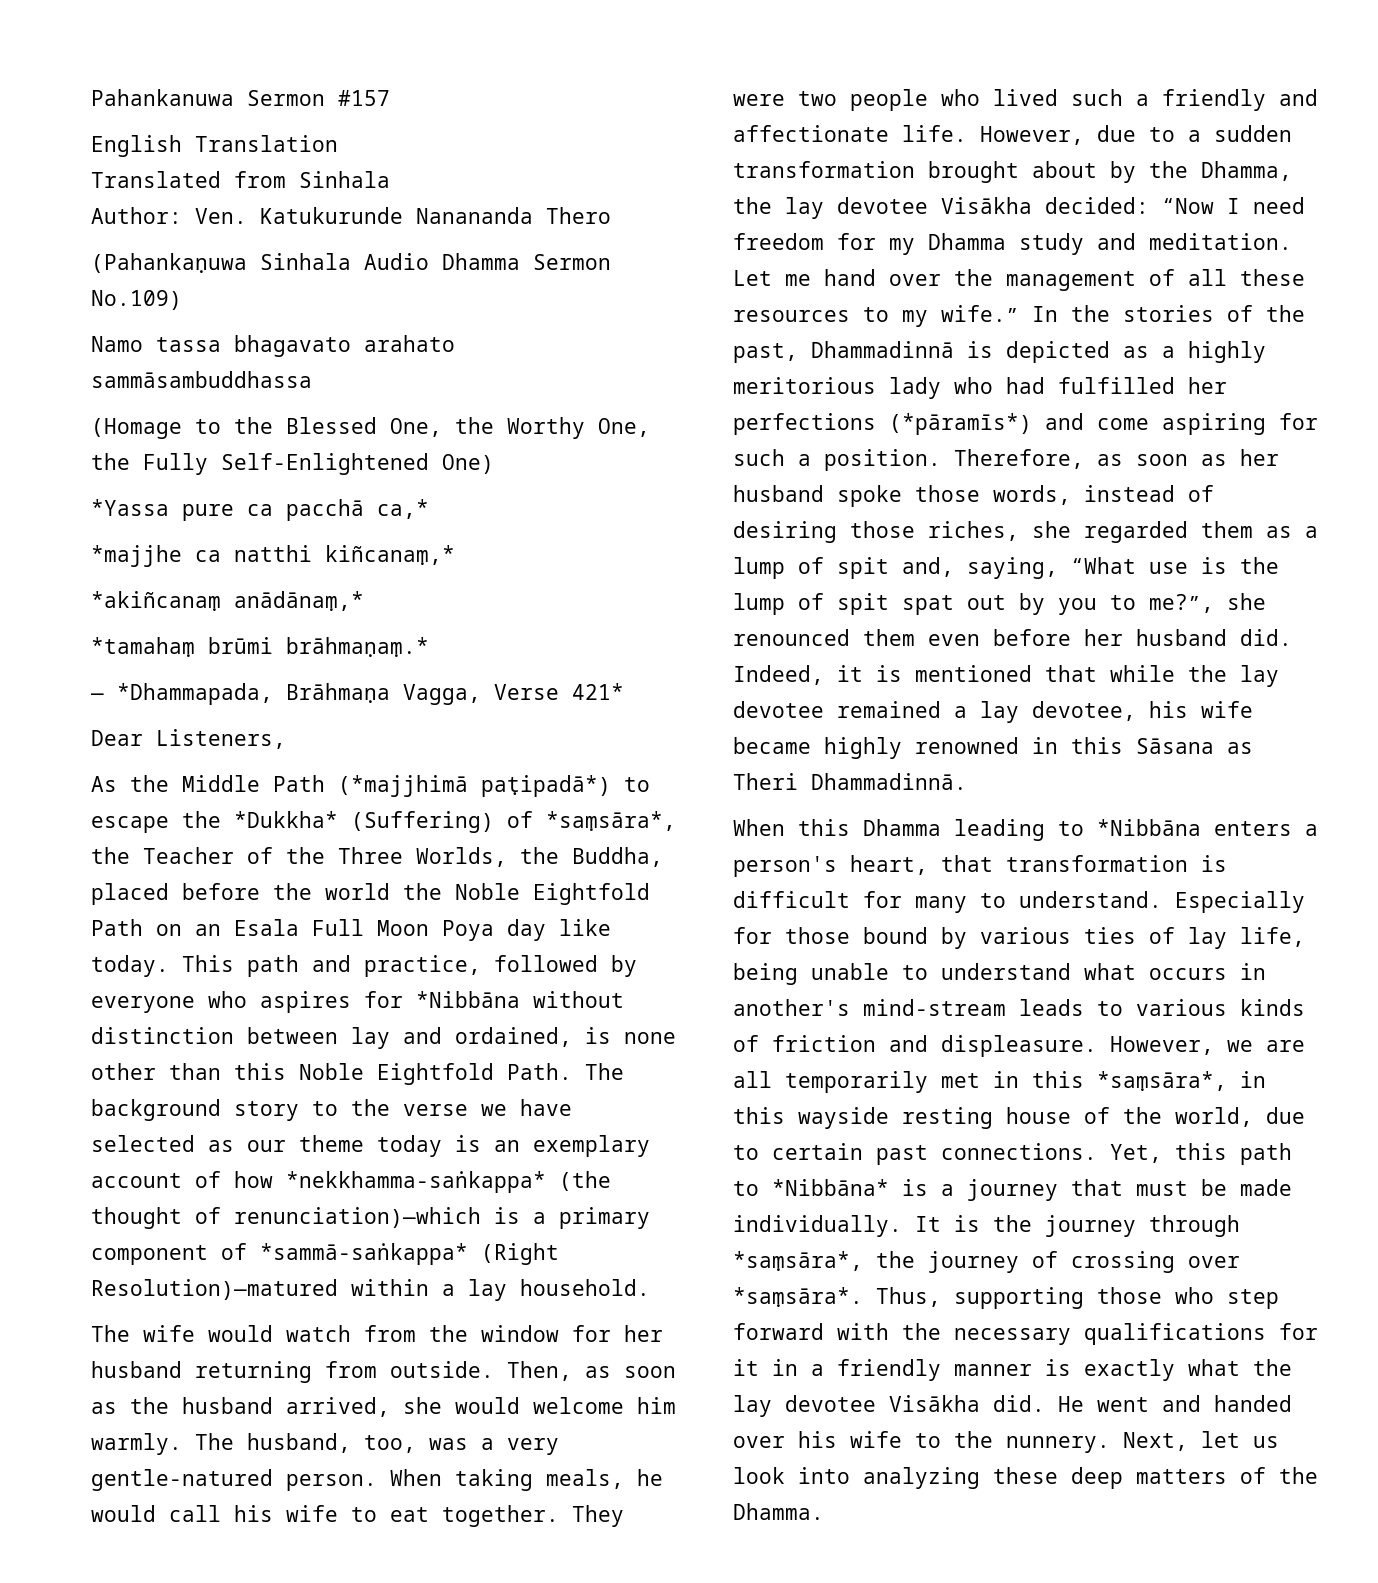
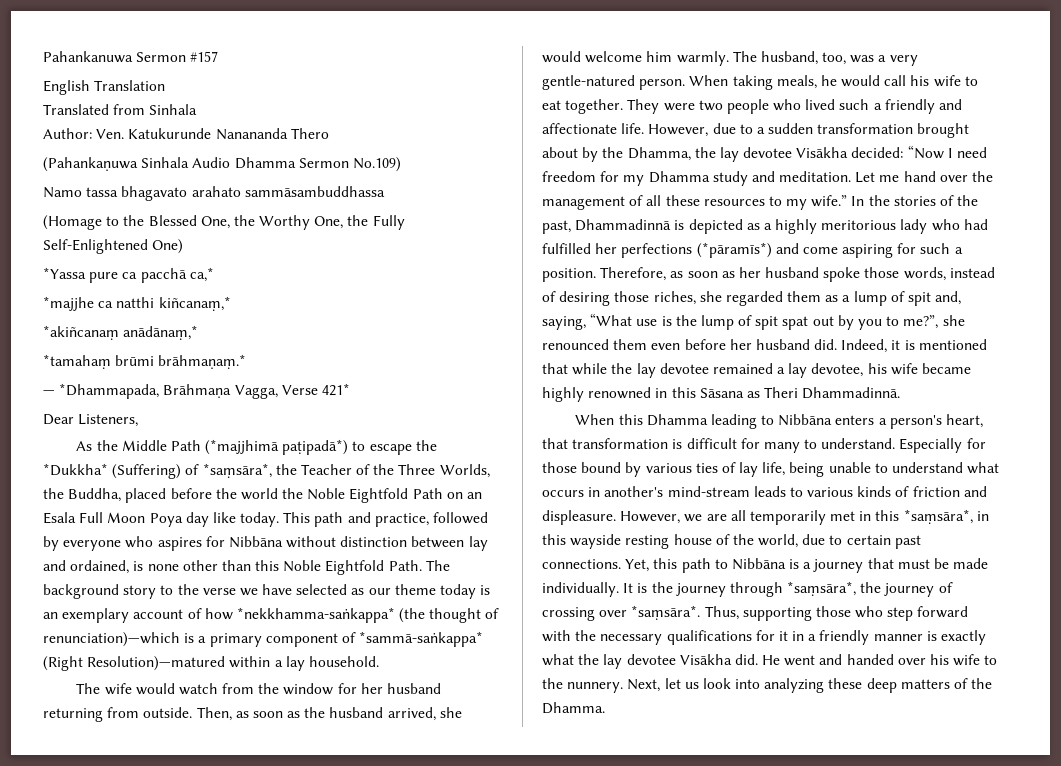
- This path and practice, followed by everyone who aspires for *Nibbāna without distinction between lay and ordained, is none other than this Noble Eightfold Path.
+ This path and practice, followed by everyone who aspires for Nibbāna without distinction between lay and ordained, is none other than this Noble Eightfold Path.
- When this Dhamma leading to *Nibbāna enters a person's heart, that transformation is difficult for many to understand.
+ When this Dhamma leading to Nibbāna enters a person's heart, that transformation is difficult for many to understand.
- Yet, this path to *Nibbāna* is a journey that must be made individually.
+ Yet, this path to Nibbāna is a journey that must be made individually.

